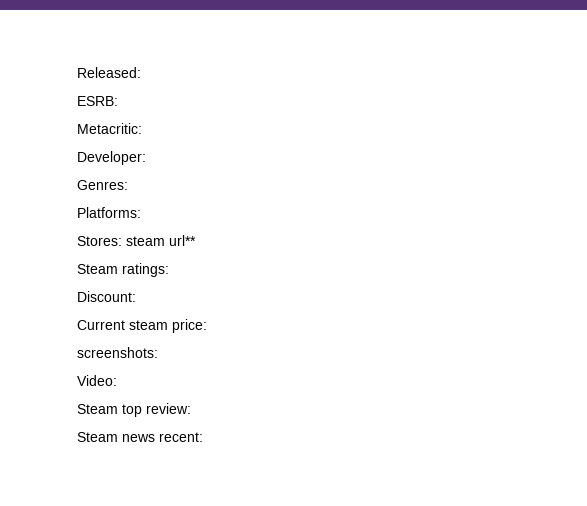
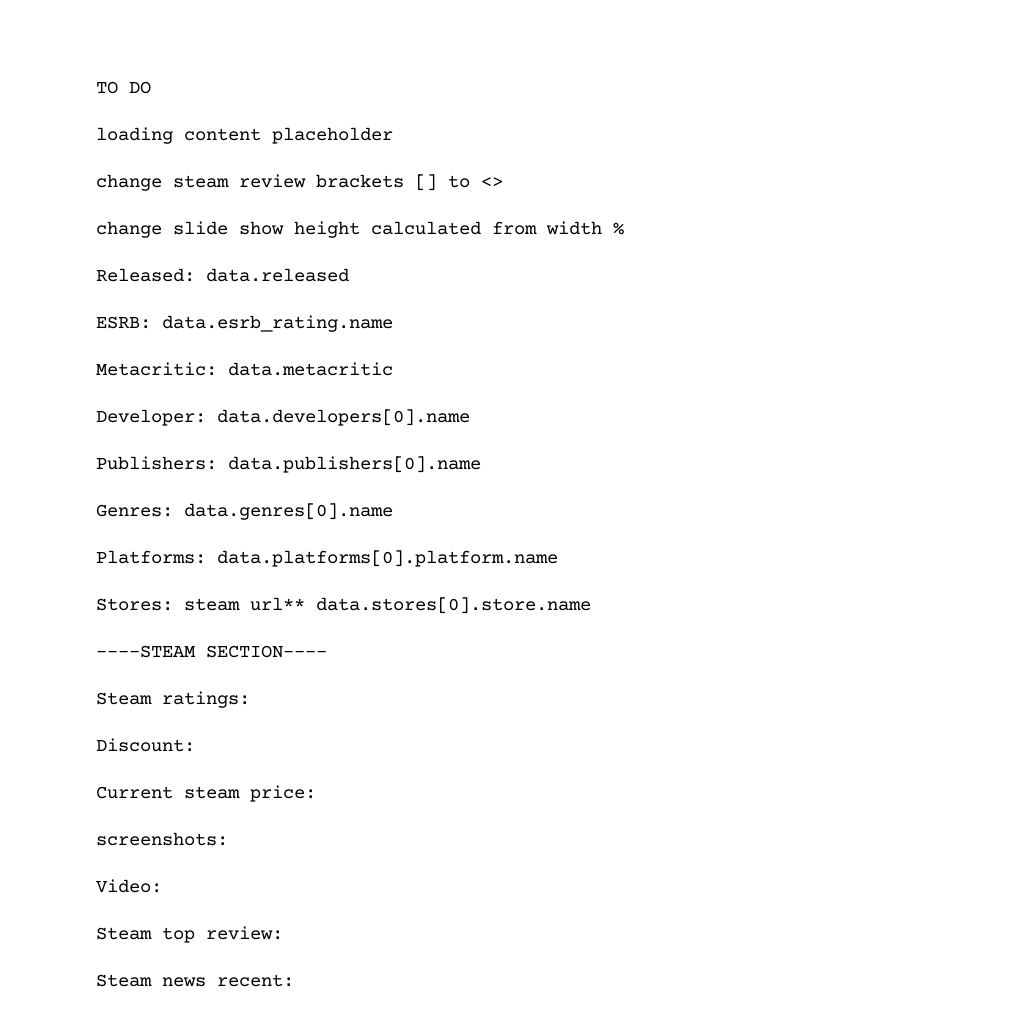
+ TO DO
+ loading content placeholder
+ change steam review brackets [] to <>
+ change slide show height calculated from width %
- Released:
+ Released: data.released
- ESRB:
+ ESRB: data.esrb_rating.name
- Metacritic:
+ Metacritic: data.metacritic
- Developer:
+ Developer: data.developers[0].name
+ Publishers: data.publishers[0].name
- Genres:
+ Genres: data.genres[0].name
- Platforms:
+ Platforms: data.platforms[0].platform.name
- Stores: steam url**
+ Stores: steam url** data.stores[0].store.name
+ ----STEAM SECTION----

